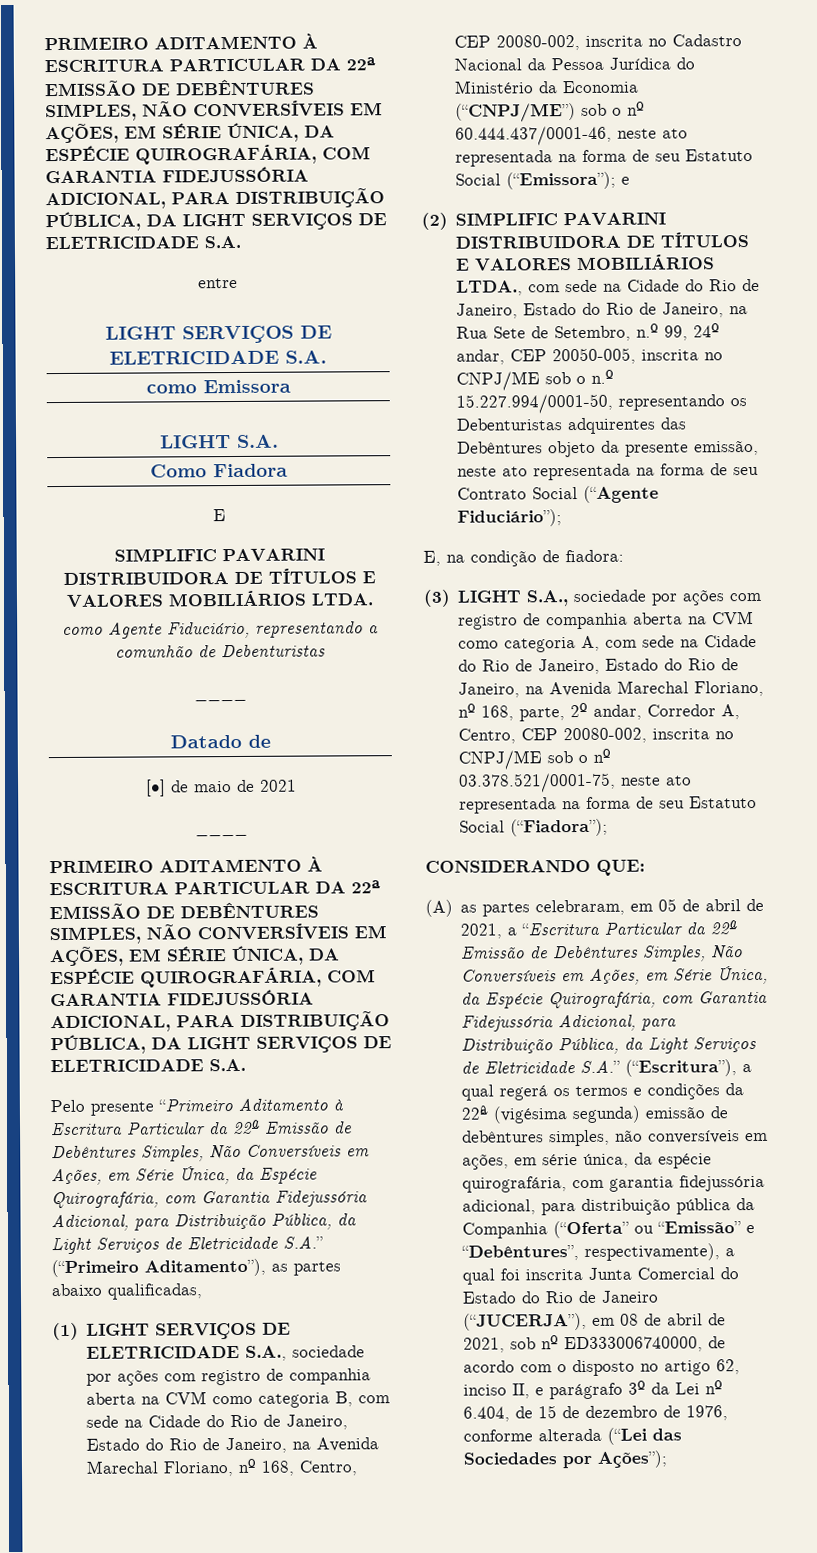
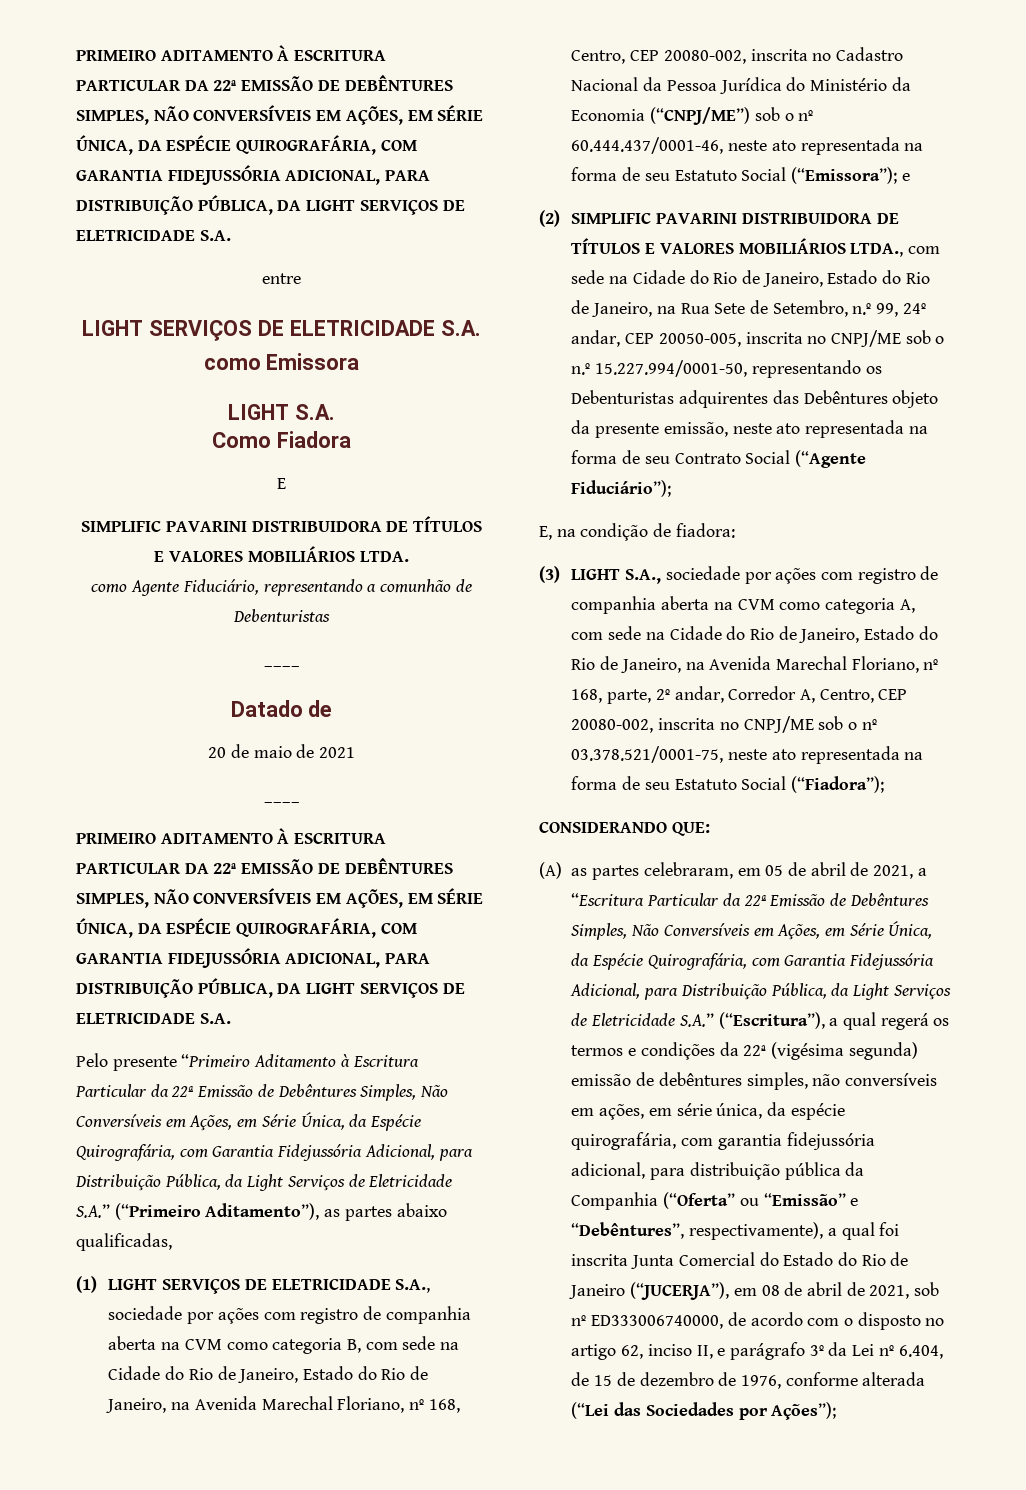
- [•] de maio de 2021
+ 20 de maio de 2021

